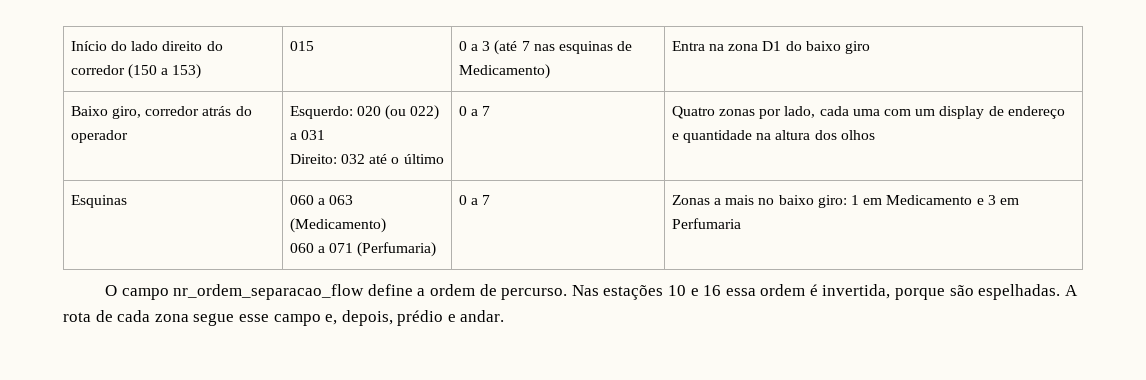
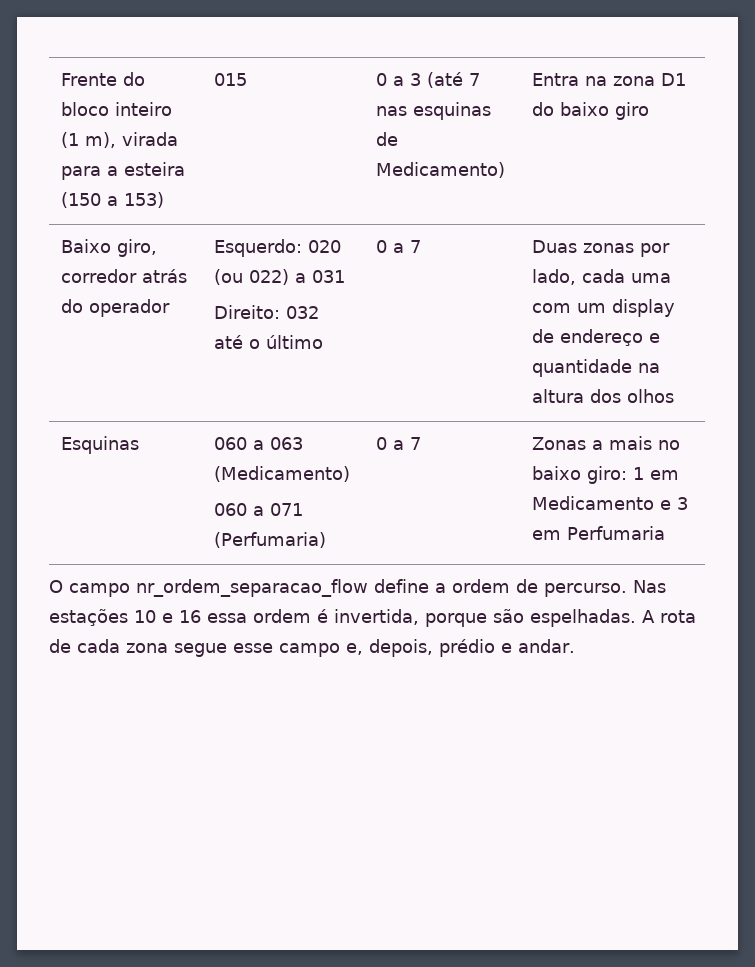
- Início do lado direito do corredor (150 a 153) | 015 | 0 a 3 (até 7 nas esquinas de Medicamento) | Entra na zona D1 do baixo giro
+ Frente do bloco inteiro (1 m), virada para a esteira (150 a 153) | 015 | 0 a 3 (até 7 nas esquinas de Medicamento) | Entra na zona D1 do baixo giro
  Baixo giro, corredor atrás do operador | Esquerdo: 020 (ou 022) a 031
- Direito: 032 até o último | 0 a 7 | Quatro zonas por lado, cada uma com um display de endereço e quantidade na altura dos olhos
+ Direito: 032 até o último | 0 a 7 | Duas zonas por lado, cada uma com um display de endereço e quantidade na altura dos olhos

